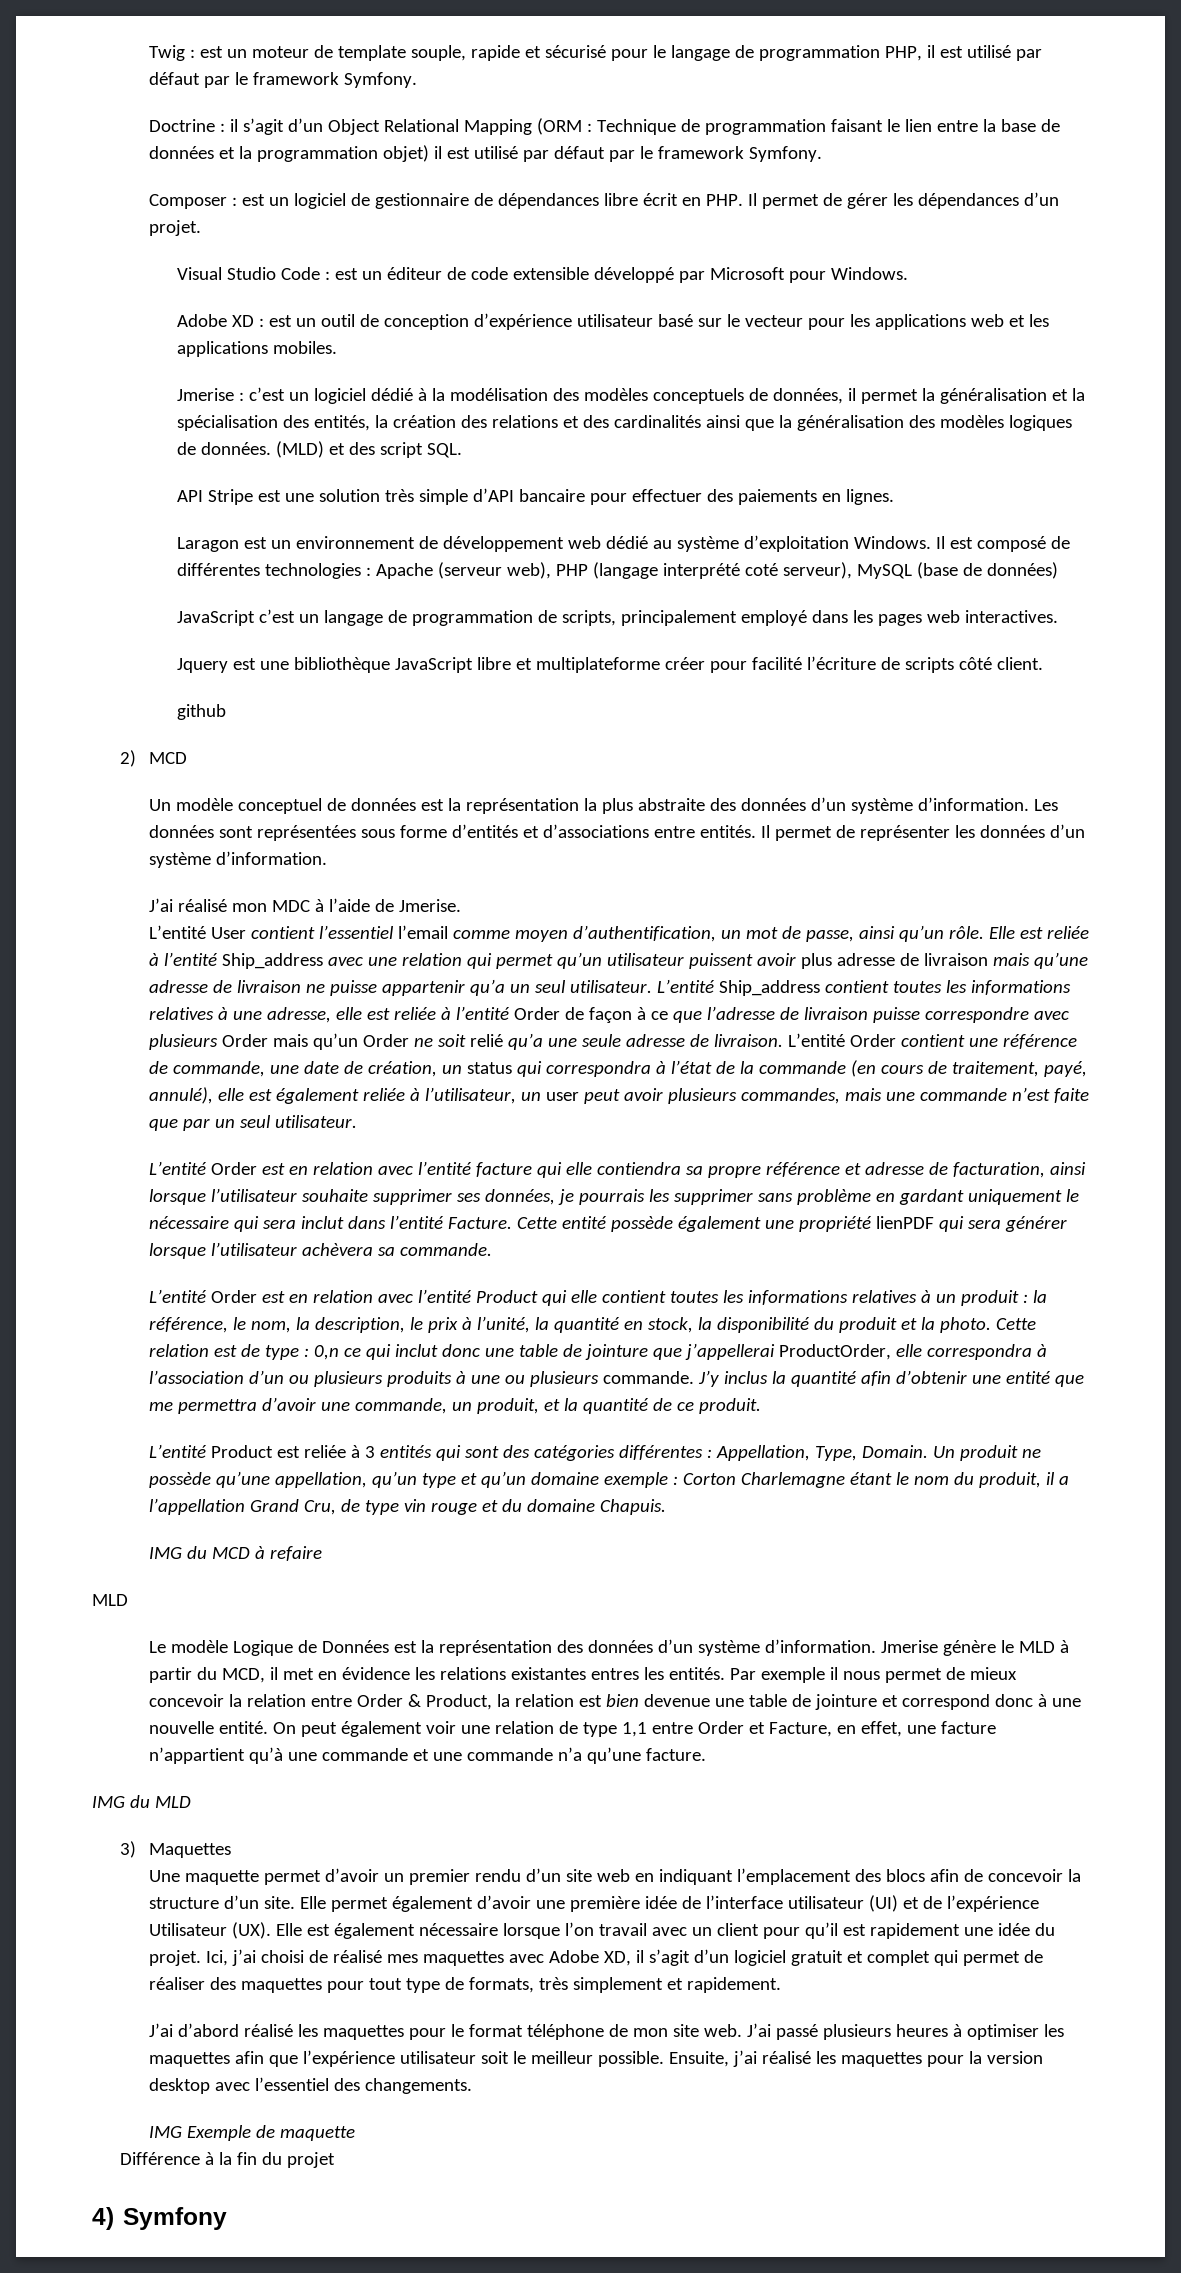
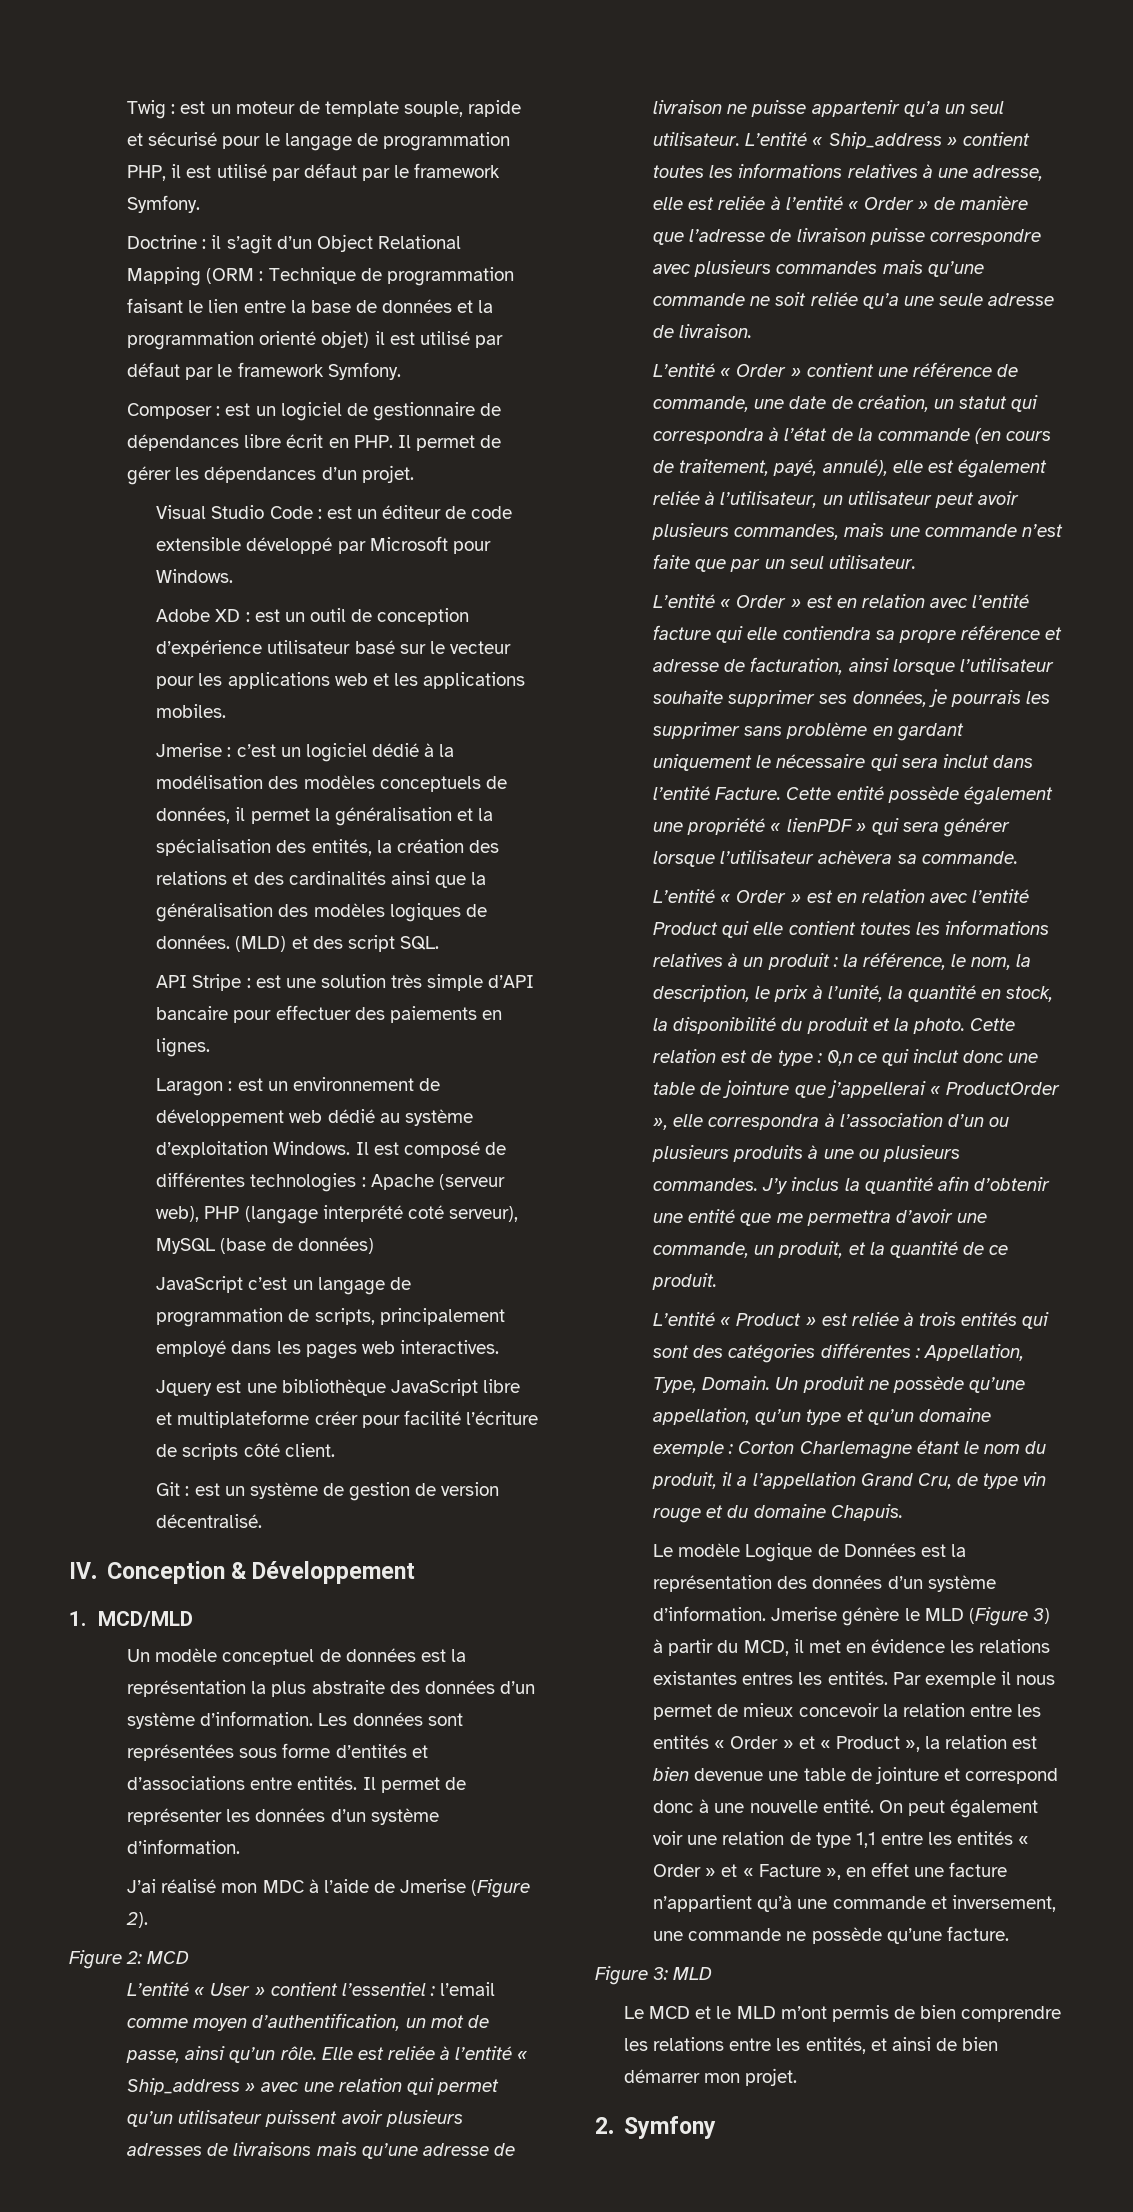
- Doctrine : il s’agit d’un Object Relational Mapping (ORM : Technique de programmation faisant le lien entre la base de données et la programmation objet) il est utilisé par défaut par le framework Symfony.
+ Doctrine : il s’agit d’un Object Relational Mapping (ORM : Technique de programmation faisant le lien entre la base de données et la programmation orienté objet) il est utilisé par défaut par le framework Symfony.
- API Stripe est une solution très simple d’API bancaire pour effectuer des paiements en lignes.
+ API Stripe : est une solution très simple d’API bancaire pour effectuer des paiements en lignes.
- Laragon est un environnement de développement web dédié au système d’exploitation Windows.
+ Laragon : est un environnement de développement web dédié au système d’exploitation Windows.
- github
- 2) MCD
+ Git : est un système de gestion de version décentralisé.
+ IV. Conception & Développement
+ 1. MCD/MLD
- J’ai réalisé mon MDC à l’aide de Jmerise.
- L’entité User contient l’essentiel l’email comme moyen d’authentification, un mot de passe, ainsi qu’un rôle.
+ J’ai réalisé mon MDC à l’aide de Jmerise (Figure 2).
+ Figure 2: MCD
+ L’entité « User » contient l’essentiel : l’email comme moyen d’authentification, un mot de passe, ainsi qu’un rôle.
- Elle est reliée à l’entité Ship_address avec une relation qui permet qu’un utilisateur puissent avoir plus adresse de livraison mais qu’une adresse de livraison ne puisse appartenir qu’a un seul utilisateur.
+ Elle est reliée à l’entité « Ship_address » avec une relation qui permet qu’un utilisateur puissent avoir plusieurs adresses de livraisons mais qu’une adresse de livraison ne puisse appartenir qu’a un seul utilisateur.
- L’entité Ship_address contient toutes les informations relatives à une adresse, elle est reliée à l’entité Order de façon à ce que l’adresse de livraison puisse correspondre avec plusieurs Order mais qu’un Order ne soit relié qu’a une seule adresse de livraison. L’entité Order contient une référence de commande, une date de création, un status qui correspondra à l’état de la commande (en cours de traitement, payé, annulé), elle est également reliée à l’utilisateur, un user peut avoir plusieurs commandes, mais une commande n’est faite que par un seul utilisateur.
+ L’entité « Ship_address » contient toutes les informations relatives à une adresse, elle est reliée à l’entité « Order » de manière que l’adresse de livraison puisse correspondre avec plusieurs commandes mais qu’une commande ne soit reliée qu’a une seule adresse de livraison.
+ L’entité « Order » contient une référence de commande, une date de création, un statut qui correspondra à l’état de la commande (en cours de traitement, payé, annulé), elle est également reliée à l’utilisateur, un utilisateur peut avoir plusieurs commandes, mais une commande n’est faite que par un seul utilisateur.
- L’entité Order est en relation avec l’entité facture qui elle contiendra sa propre référence et adresse de facturation, ainsi lorsque l’utilisateur souhaite supprimer ses données, je pourrais les supprimer sans problème en gardant uniquement le nécessaire qui sera inclut dans l’entité Facture.
+ L’entité « Order » est en relation avec l’entité facture qui elle contiendra sa propre référence et adresse de facturation, ainsi lorsque l’utilisateur souhaite supprimer ses données, je pourrais les supprimer sans problème en gardant uniquement le nécessaire qui sera inclut dans l’entité Facture.
- Cette entité possède également une propriété lienPDF qui sera générer lorsque l’utilisateur achèvera sa commande.
+ Cette entité possède également une propriété « lienPDF » qui sera générer lorsque l’utilisateur achèvera sa commande.
- L’entité Order est en relation avec l’entité Product qui elle contient toutes les informations relatives à un produit : la référence, le nom, la description, le prix à l’unité, la quantité en stock, la disponibilité du produit et la photo.
+ L’entité « Order » est en relation avec l’entité Product qui elle contient toutes les informations relatives à un produit : la référence, le nom, la description, le prix à l’unité, la quantité en stock, la disponibilité du produit et la photo.
- Cette relation est de type : 0,n ce qui inclut donc une table de jointure que j’appellerai ProductOrder, elle correspondra à l’association d’un ou plusieurs produits à une ou plusieurs commande.
+ Cette relation est de type : 0,n ce qui inclut donc une table de jointure que j’appellerai « ProductOrder », elle correspondra à l’association d’un ou plusieurs produits à une ou plusieurs commandes.
- L’entité Product est reliée à 3 entités qui sont des catégories différentes : Appellation, Type, Domain.
+ L’entité « Product » est reliée à trois entités qui sont des catégories différentes : Appellation, Type, Domain.
- IMG du MCD à refaire
- MLD
- Jmerise génère le MLD à partir du MCD, il met en évidence les relations existantes entres les entités.
+ Jmerise génère le MLD (Figure 3) à partir du MCD, il met en évidence les relations existantes entres les entités.
- Par exemple il nous permet de mieux concevoir la relation entre Order & Product, la relation est bien devenue une table de jointure et correspond donc à une nouvelle entité.
+ Par exemple il nous permet de mieux concevoir la relation entre les entités « Order » et « Product », la relation est bien devenue une table de jointure et correspond donc à une nouvelle entité.
- On peut également voir une relation de type 1,1 entre Order et Facture, en effet, une facture n’appartient qu’à une commande et une commande n’a qu’une facture.
+ On peut également voir une relation de type 1,1 entre les entités « Order » et « Facture », en effet une facture n’appartient qu’à une commande et inversement, une commande ne possède qu’une facture.
- IMG du MLD
- 3) Maquettes
- Une maquette permet d’avoir un premier rendu d’un site web en indiquant l’emplacement des blocs afin de concevoir la structure d’un site. Elle permet également d’avoir une première idée de l’interface utilisateur (UI) et de l’expérience Utilisateur (UX). Elle est également nécessaire lorsque l’on travail avec un client pour qu’il est rapidement une idée du projet. Ici, j’ai choisi de réalisé mes maquettes avec Adobe XD, il s’agit d’un logiciel gratuit et complet qui permet de réaliser des maquettes pour tout type de formats, très simplement et rapidement.
- J’ai d’abord réalisé les maquettes pour le format téléphone de mon site web. J’ai passé plusieurs heures à optimiser les maquettes afin que l’expérience utilisateur soit le meilleur possible. Ensuite, j’ai réalisé les maquettes pour la version desktop avec l’essentiel des changements.
- IMG Exemple de maquette
- Différence à la fin du projet
- 4) Symfony
+ Figure 3: MLD
+ Le MCD et le MLD m’ont permis de bien comprendre les relations entre les entités, et ainsi de bien démarrer mon projet.
+ 2. Symfony

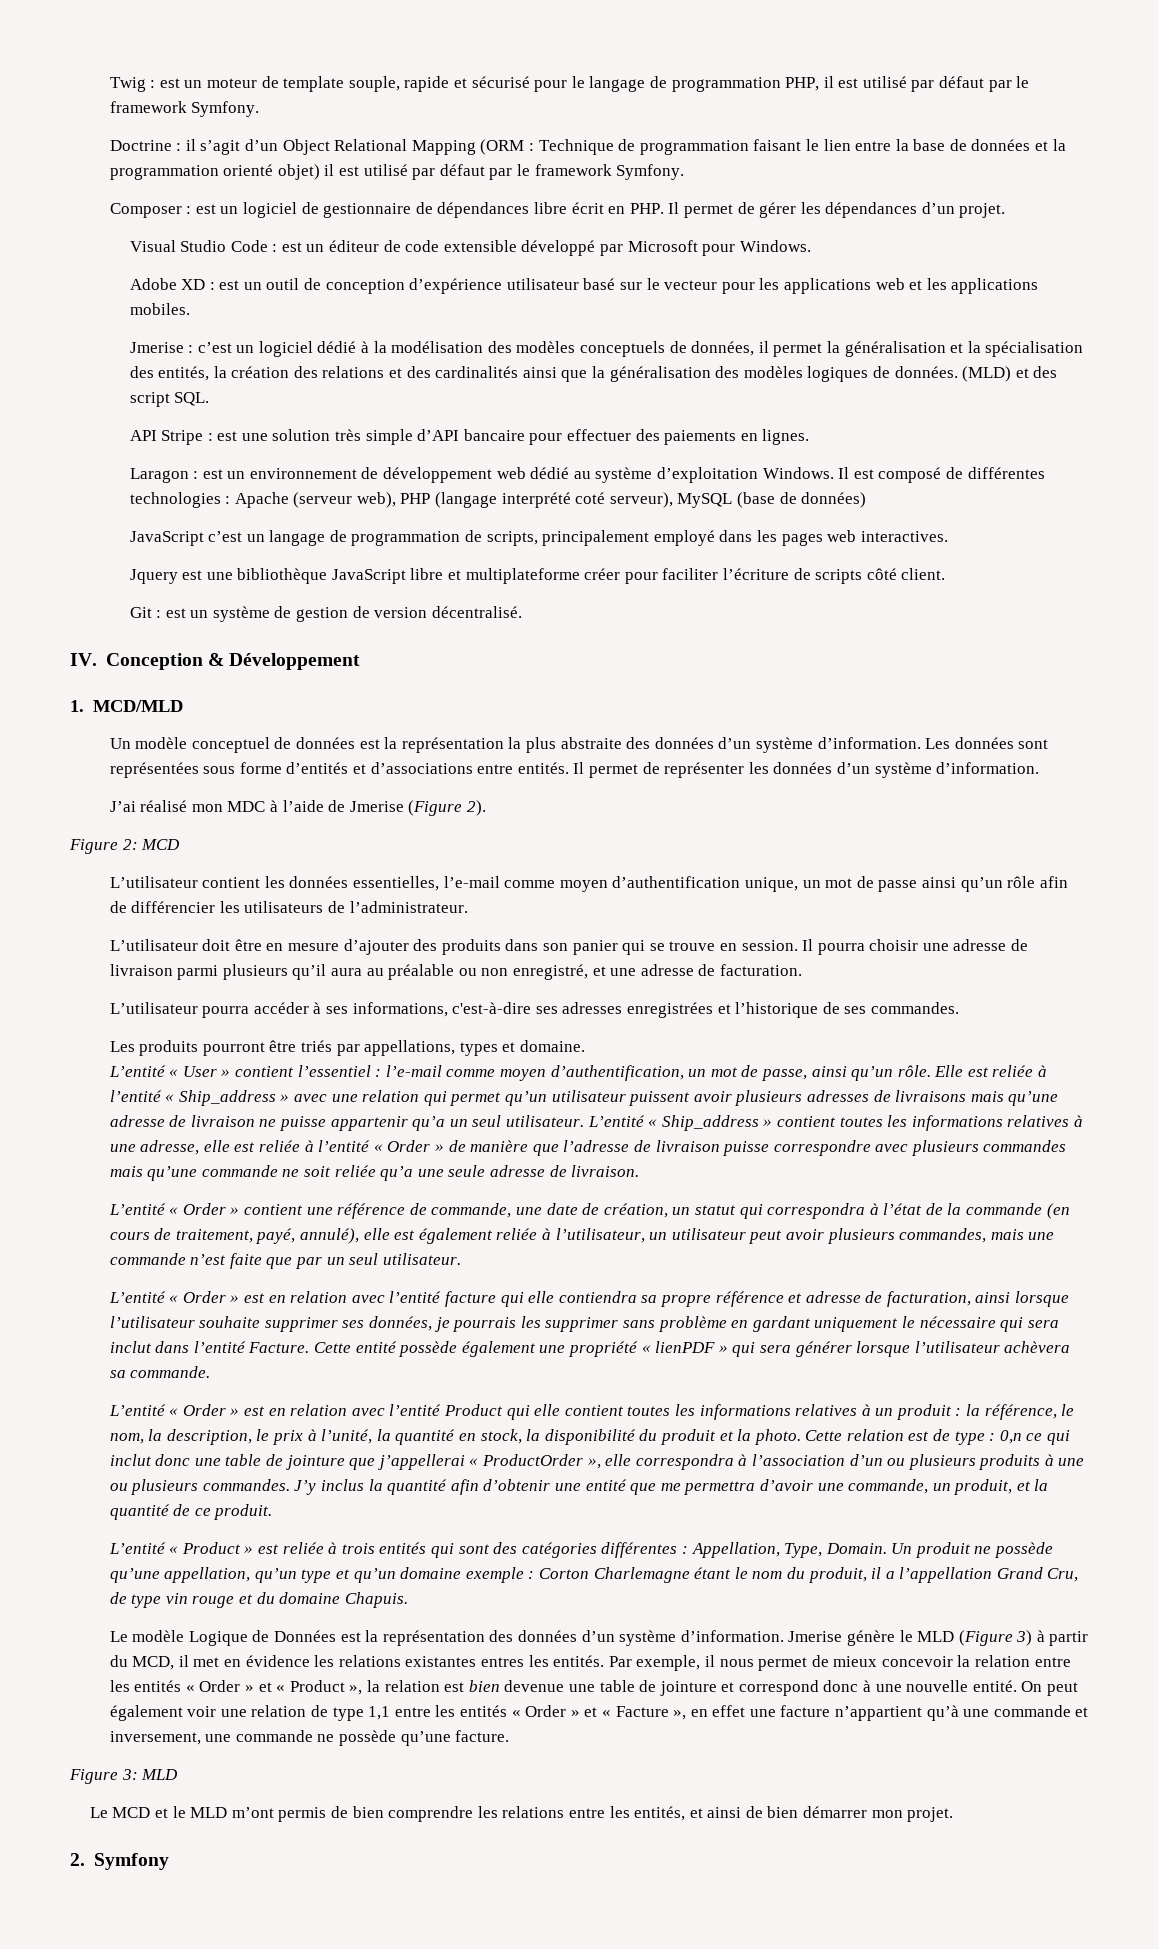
- Jquery est une bibliothèque JavaScript libre et multiplateforme créer pour facilité l’écriture de scripts côté client.
+ Jquery est une bibliothèque JavaScript libre et multiplateforme créer pour faciliter l’écriture de scripts côté client.
+ L’utilisateur contient les données essentielles, l’e-mail comme moyen d’authentification unique, un mot de passe ainsi qu’un rôle afin de différencier les utilisateurs de l’administrateur.
+ L’utilisateur doit être en mesure d’ajouter des produits dans son panier qui se trouve en session. Il pourra choisir une adresse de livraison parmi plusieurs qu’il aura au préalable ou non enregistré, et une adresse de facturation.
+ L’utilisateur pourra accéder à ses informations, c'est-à-dire ses adresses enregistrées et l’historique de ses commandes.
+ Les produits pourront être triés par appellations, types et domaine.
- L’entité « User » contient l’essentiel : l’email comme moyen d’authentification, un mot de passe, ainsi qu’un rôle.
+ L’entité « User » contient l’essentiel : l’e-mail comme moyen d’authentification, un mot de passe, ainsi qu’un rôle.
- Par exemple il nous permet de mieux concevoir la relation entre les entités « Order » et « Product », la relation est bien devenue une table de jointure et correspond donc à une nouvelle entité.
+ Par exemple, il nous permet de mieux concevoir la relation entre les entités « Order » et « Product », la relation est bien devenue une table de jointure et correspond donc à une nouvelle entité.

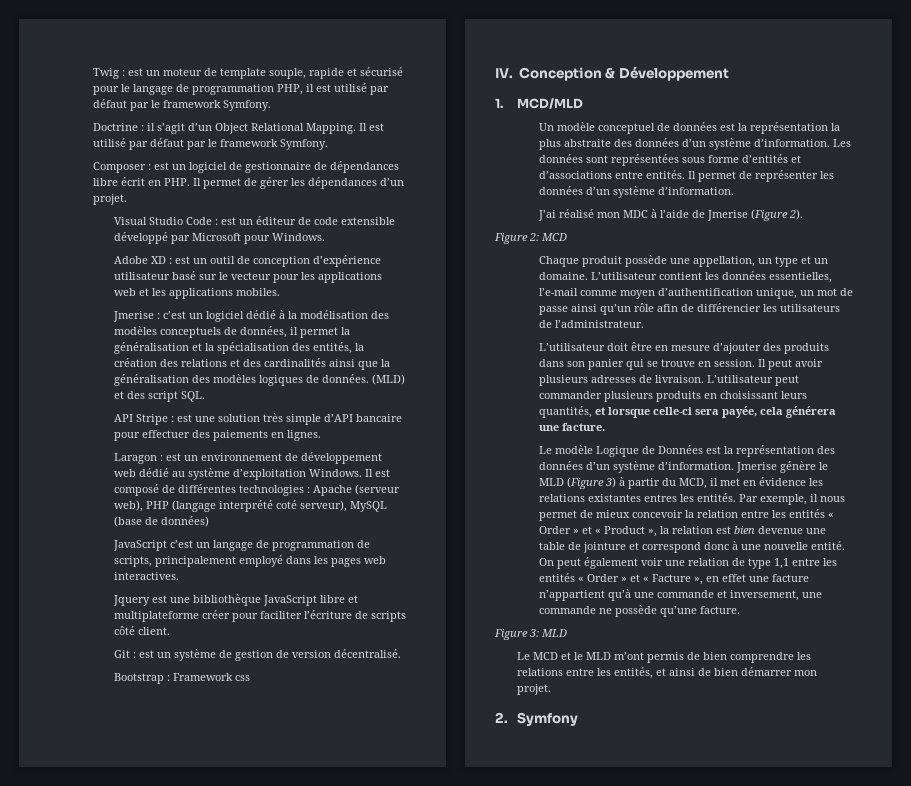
- Doctrine : il s’agit d’un Object Relational Mapping (ORM : Technique de programmation faisant le lien entre la base de données et la programmation orienté objet) il est utilisé par défaut par le framework Symfony.
+ Doctrine : il s’agit d’un Object Relational Mapping. Il est utilisé par défaut par le framework Symfony.
+ Bootstrap : Framework css
+ Chaque produit possède une appellation, un type et un domaine.
- Il pourra choisir une adresse de livraison parmi plusieurs qu’il aura au préalable ou non enregistré, et une adresse de facturation.
- L’utilisateur pourra accéder à ses informations, c'est-à-dire ses adresses enregistrées et l’historique de ses commandes.
- Les produits pourront être triés par appellations, types et domaine.
- L’entité « User » contient l’essentiel : l’e-mail comme moyen d’authentification, un mot de passe, ainsi qu’un rôle. Elle est reliée à l’entité « Ship_address » avec une relation qui permet qu’un utilisateur puissent avoir plusieurs adresses de livraisons mais qu’une adresse de livraison ne puisse appartenir qu’a un seul utilisateur. L’entité « Ship_address » contient toutes les informations relatives à une adresse, elle est reliée à l’entité « Order » de manière que l’adresse de livraison puisse correspondre avec plusieurs commandes mais qu’une commande ne soit reliée qu’a une seule adresse de livraison.
- L’entité « Order » contient une référence de commande, une date de création, un statut qui correspondra à l’état de la commande (en cours de traitement, payé, annulé), elle est également reliée à l’utilisateur, un utilisateur peut avoir plusieurs commandes, mais une commande n’est faite que par un seul utilisateur.
- L’entité « Order » est en relation avec l’entité facture qui elle contiendra sa propre référence et adresse de facturation, ainsi lorsque l’utilisateur souhaite supprimer ses données, je pourrais les supprimer sans problème en gardant uniquement le nécessaire qui sera inclut dans l’entité Facture. Cette entité possède également une propriété « lienPDF » qui sera générer lorsque l’utilisateur achèvera sa commande.
- L’entité « Order » est en relation avec l’entité Product qui elle contient toutes les informations relatives à un produit : la référence, le nom, la description, le prix à l’unité, la quantité en stock, la disponibilité du produit et la photo. Cette relation est de type : 0,n ce qui inclut donc une table de jointure que j’appellerai « ProductOrder », elle correspondra à l’association d’un ou plusieurs produits à une ou plusieurs commandes. J’y inclus la quantité afin d’obtenir une entité que me permettra d’avoir une commande, un produit, et la quantité de ce produit.
- L’entité « Product » est reliée à trois entités qui sont des catégories différentes : Appellation, Type, Domain. Un produit ne possède qu’une appellation, qu’un type et qu’un domaine exemple : Corton Charlemagne étant le nom du produit, il a l’appellation Grand Cru, de type vin rouge et du domaine Chapuis.
+ Il peut avoir plusieurs adresses de livraison. L’utilisateur peut commander plusieurs produits en choisissant leurs quantités, et lorsque celle-ci sera payée, cela générera une facture.

